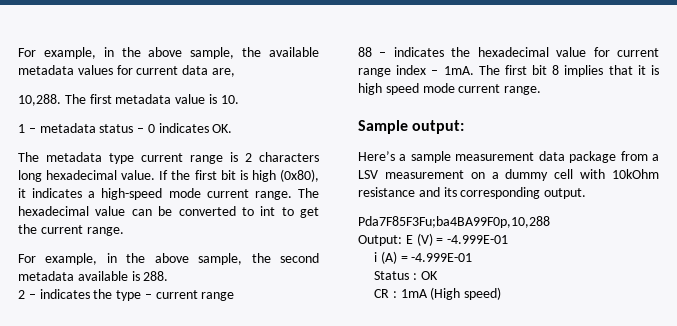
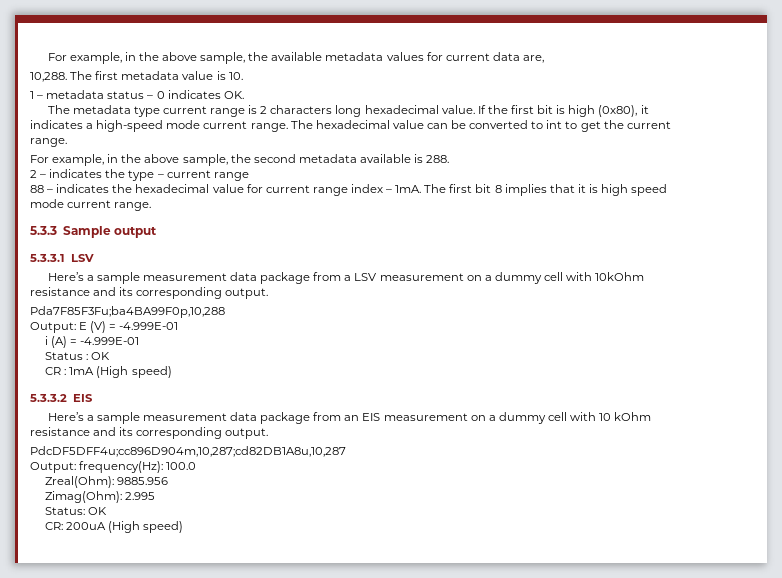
- Sample output:
+ 5.3.3 Sample output
+ 5.3.3.1 LSV
+ 5.3.3.2 EIS
+ Here’s a sample measurement data package from an EIS measurement on a dummy cell with 10 kOhm resistance and its corresponding output.
+ PdcDF5DFF4u;cc896D904m,10,287;cd82DB1A8u,10,287
+ Output: frequency(Hz): 100.0
+ Zreal(Ohm): 9885.956
+ Zimag(Ohm): 2.995
+ Status: OK
+ CR: 200uA (High speed)

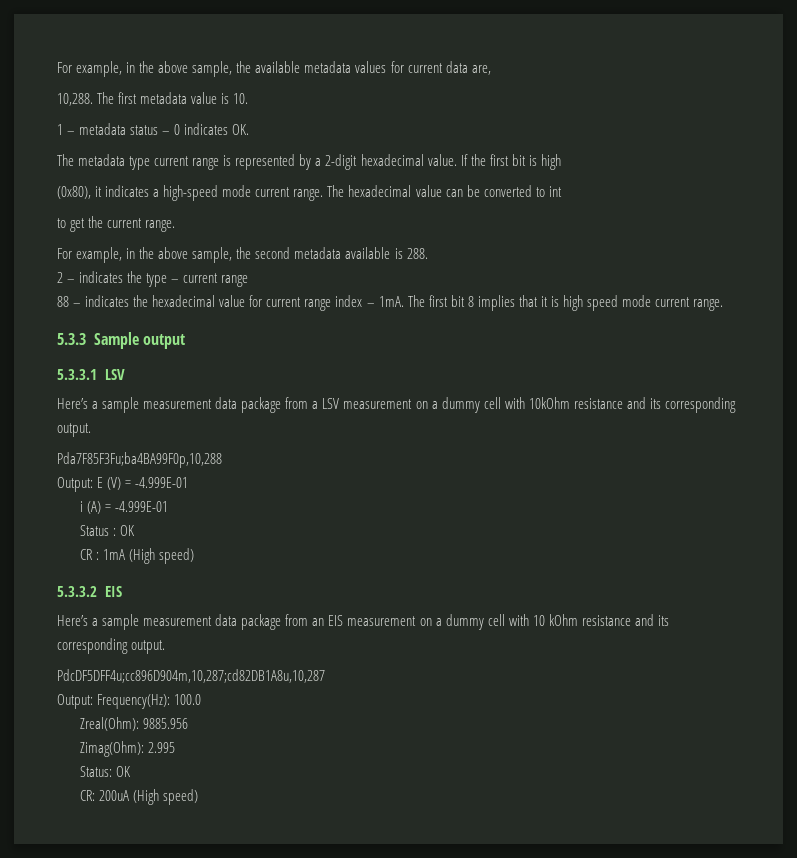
- The metadata type current range is 2 characters long hexadecimal value.
+ The metadata type current range is represented by a 2-digit hexadecimal value.
- If the first bit is high (0x80), it indicates a high-speed mode current range.
+ If the first bit is high
+ (0x80), it indicates a high-speed mode current range.
- The hexadecimal value can be converted to int to get the current range.
+ The hexadecimal value can be converted to int
+ to get the current range.
- Output: frequency(Hz): 100.0
+ Output: Frequency(Hz): 100.0

